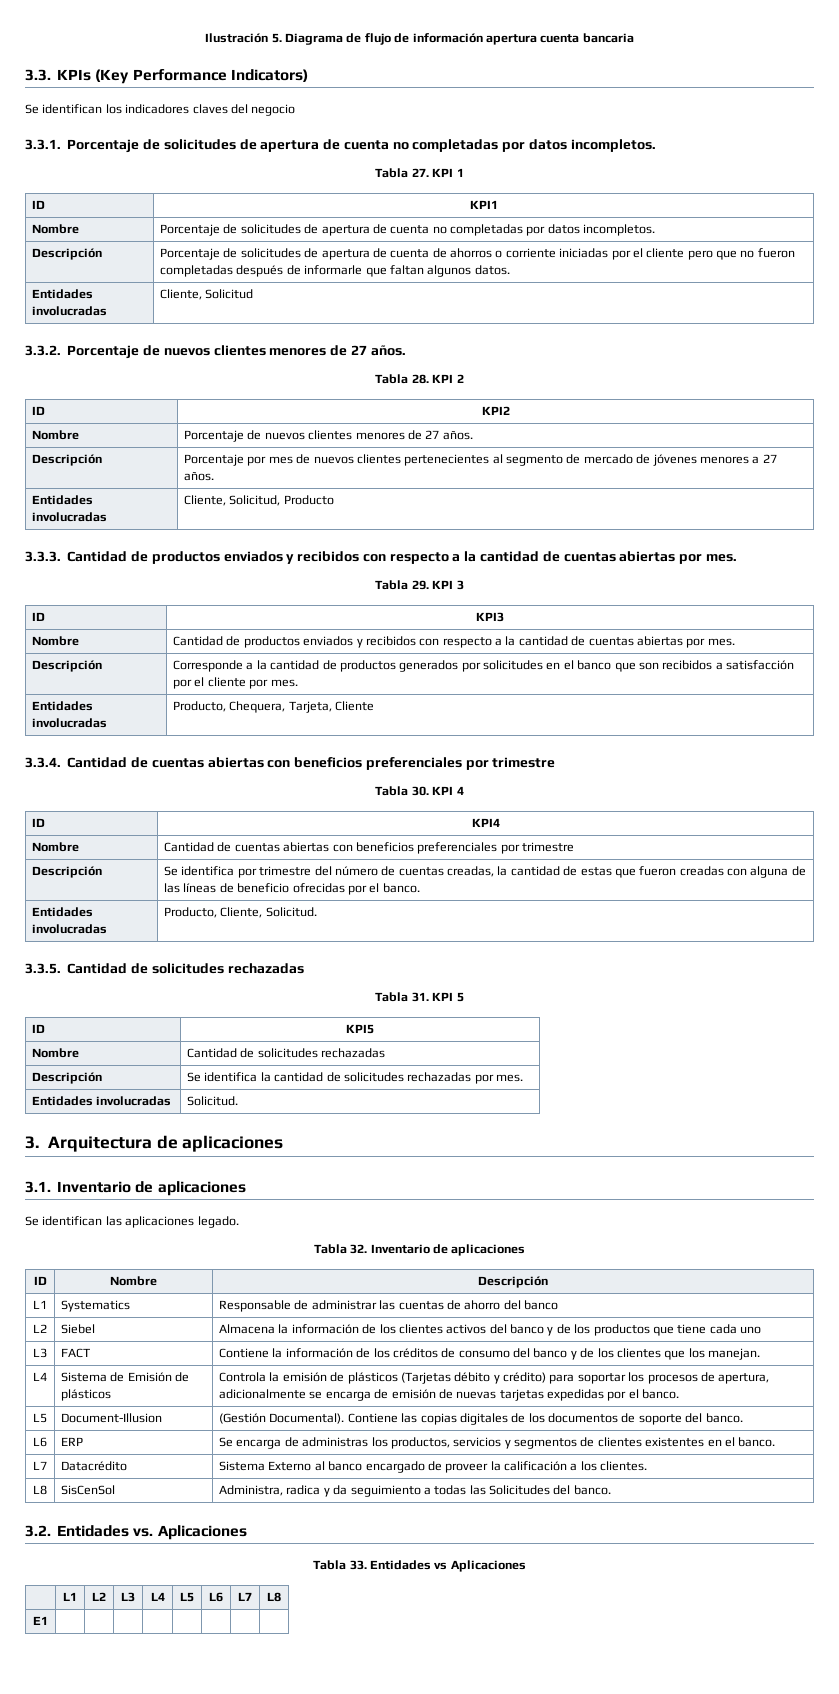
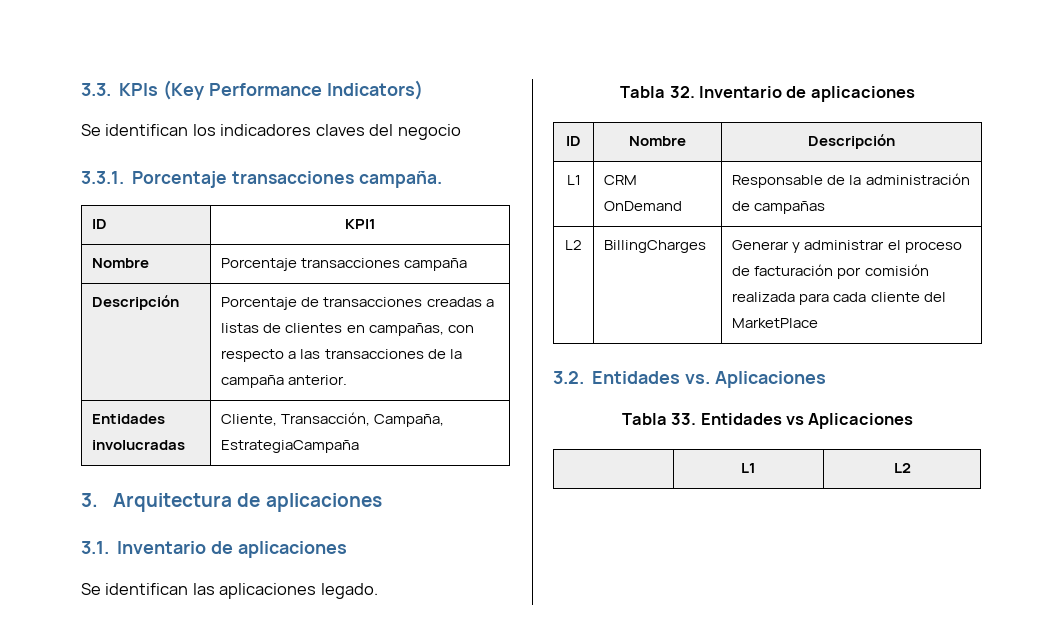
- Ilustración 5. Diagrama de flujo de información apertura cuenta bancaria
- 3.3.1. Porcentaje de solicitudes de apertura de cuenta no completadas por datos incompletos.
- Tabla 27. KPI 1
+ 3.3.1. Porcentaje transacciones campaña.
  ID | KPI1
- Nombre | Porcentaje de solicitudes de apertura de cuenta no completadas por datos incompletos.
- Descripción | Porcentaje de solicitudes de apertura de cuenta de ahorros o corriente iniciadas por el cliente pero que no fueron completadas después de informarle que faltan algunos datos.
- Entidades involucradas | Cliente, Solicitud
- 3.3.2. Porcentaje de nuevos clientes menores de 27 años.
- Tabla 28. KPI 2
- ID | KPI2
- Nombre | Porcentaje de nuevos clientes menores de 27 años.
- Descripción | Porcentaje por mes de nuevos clientes pertenecientes al segmento de mercado de jóvenes menores a 27 años.
- Entidades involucradas | Cliente, Solicitud, Producto
- 3.3.3. Cantidad de productos enviados y recibidos con respecto a la cantidad de cuentas abiertas por mes.
- Tabla 29. KPI 3
- ID | KPI3
- Nombre | Cantidad de productos enviados y recibidos con respecto a la cantidad de cuentas abiertas por mes.
- Descripción | Corresponde a la cantidad de productos generados por solicitudes en el banco que son recibidos a satisfacción por el cliente por mes.
- Entidades involucradas | Producto, Chequera, Tarjeta, Cliente
- 3.3.4. Cantidad de cuentas abiertas con beneficios preferenciales por trimestre
- Tabla 30. KPI 4
- ID | KPI4
- Nombre | Cantidad de cuentas abiertas con beneficios preferenciales por trimestre
- Descripción | Se identifica por trimestre del número de cuentas creadas, la cantidad de estas que fueron creadas con alguna de las líneas de beneficio ofrecidas por el banco.
- Entidades involucradas | Producto, Cliente, Solicitud.
- 3.3.5. Cantidad de solicitudes rechazadas
- Tabla 31. KPI 5
- ID | KPI5
- Nombre | Cantidad de solicitudes rechazadas
- Descripción | Se identifica la cantidad de solicitudes rechazadas por mes.
- Entidades involucradas | Solicitud.
+ Nombre | Porcentaje transacciones campaña
+ Descripción | Porcentaje de transacciones creadas a listas de clientes en campañas, con respecto a las transacciones de la campaña anterior.
+ Entidades involucradas | Cliente, Transacción, Campaña, EstrategiaCampaña
- L1 | Systematics | Responsable de administrar las cuentas de ahorro del banco
- L2 | Siebel | Almacena la información de los clientes activos del banco y de los productos que tiene cada uno
- L3 | FACT | Contiene la información de los créditos de consumo del banco y de los clientes que los manejan.
- L4 | Sistema de Emisión de plásticos | Controla la emisión de plásticos (Tarjetas débito y crédito) para soportar los procesos de apertura, adicionalmente se encarga de emisión de nuevas tarjetas expedidas por el banco.
- L5 | Document-Illusion | (Gestión Documental). Contiene las copias digitales de los documentos de soporte del banco.
- L6 | ERP | Se encarga de administras los productos, servicios y segmentos de clientes existentes en el banco.
- L7 | Datacrédito | Sistema Externo al banco encargado de proveer la calificación a los clientes.
- L8 | SisCenSol | Administra, radica y da seguimiento a todas las Solicitudes del banco.
+ L1 | CRM OnDemand | Responsable de la administración de campañas
+ L2 | BillingCharges | Generar y administrar el proceso de facturación por comisión realizada para cada cliente del MarketPlace
- | L1 | L2 | L3 | L4 | L5 | L6 | L7 | L8
- E1 | | | | | | | |
+ | L1 | L2

